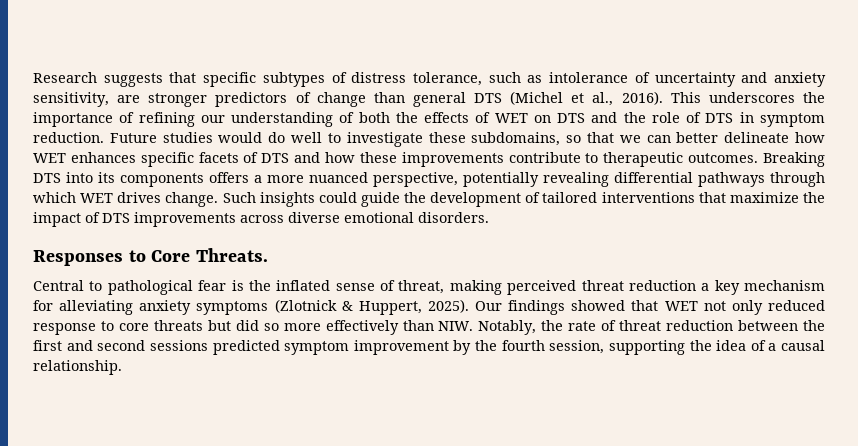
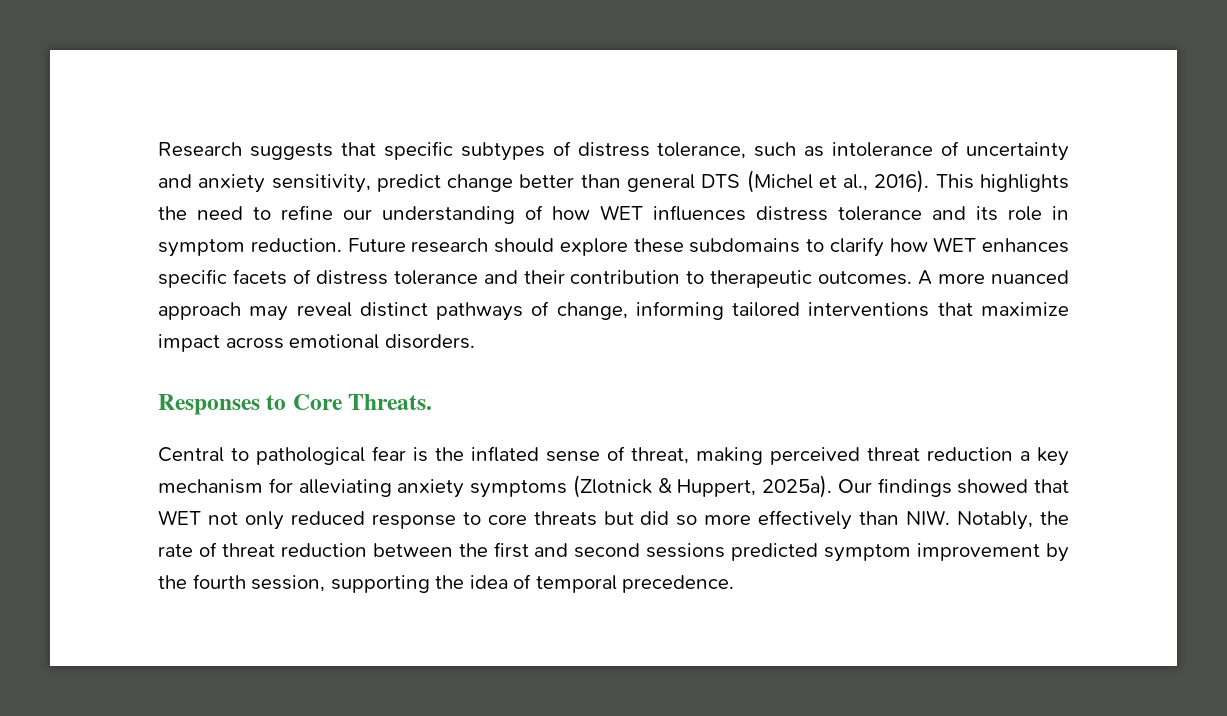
- Research suggests that specific subtypes of distress tolerance, such as intolerance of uncertainty and anxiety sensitivity, are stronger predictors of change than general DTS (Michel et al., 2016).
+ Research suggests that specific subtypes of distress tolerance, such as intolerance of uncertainty and anxiety sensitivity, predict change better than general DTS (Michel et al., 2016).
- This underscores the importance of refining our understanding of both the effects of WET on DTS and the role of DTS in symptom reduction. Future studies would do well to investigate these subdomains, so that we can better delineate how WET enhances specific facets of DTS and how these improvements contribute to therapeutic outcomes. Breaking DTS into its components offers a more nuanced perspective, potentially revealing differential pathways through which WET drives change. Such insights could guide the development of tailored interventions that maximize the impact of DTS improvements across diverse emotional disorders.
+ This highlights the need to refine our understanding of how WET influences distress tolerance and its role in symptom reduction. Future research should explore these subdomains to clarify how WET enhances specific facets of distress tolerance and their contribution to therapeutic outcomes. A more nuanced approach may reveal distinct pathways of change, informing tailored interventions that maximize impact across emotional disorders.
- Central to pathological fear is the inflated sense of threat, making perceived threat reduction a key mechanism for alleviating anxiety symptoms (Zlotnick & Huppert, 2025).
+ Central to pathological fear is the inflated sense of threat, making perceived threat reduction a key mechanism for alleviating anxiety symptoms (Zlotnick & Huppert, 2025a).
- Our findings showed that WET not only reduced response to core threats but did so more effectively than NIW. Notably, the rate of threat reduction between the first and second sessions predicted symptom improvement by the fourth session, supporting the idea of a causal relationship.
+ Our findings showed that WET not only reduced response to core threats but did so more effectively than NIW. Notably, the rate of threat reduction between the first and second sessions predicted symptom improvement by the fourth session, supporting the idea of temporal precedence.

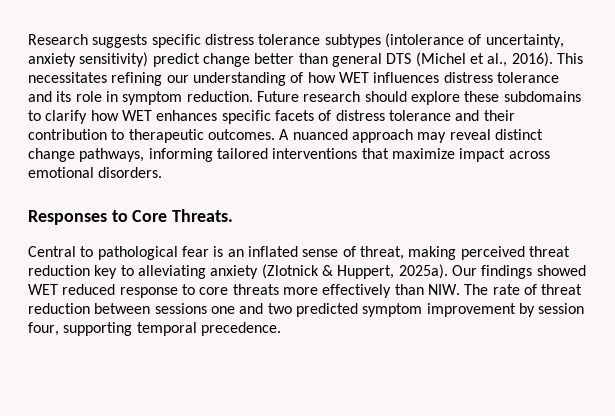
- Research suggests that specific subtypes of distress tolerance, such as intolerance of uncertainty and anxiety sensitivity, predict change better than general DTS (Michel et al., 2016).
+ Research suggests specific distress tolerance subtypes (intolerance of uncertainty, anxiety sensitivity) predict change better than general DTS (Michel et al., 2016).
- This highlights the need to refine our understanding of how WET influences distress tolerance and its role in symptom reduction.
+ This necessitates refining our understanding of how WET influences distress tolerance and its role in symptom reduction.
- A more nuanced approach may reveal distinct pathways of change, informing tailored interventions that maximize impact across emotional disorders.
+ A nuanced approach may reveal distinct change pathways, informing tailored interventions that maximize impact across emotional disorders.
- Central to pathological fear is the inflated sense of threat, making perceived threat reduction a key mechanism for alleviating anxiety symptoms (Zlotnick & Huppert, 2025a).
+ Central to pathological fear is an inflated sense of threat, making perceived threat reduction key to alleviating anxiety (Zlotnick & Huppert, 2025a).
- Our findings showed that WET not only reduced response to core threats but did so more effectively than NIW. Notably, the rate of threat reduction between the first and second sessions predicted symptom improvement by the fourth session, supporting the idea of temporal precedence.
+ Our findings showed WET reduced response to core threats more effectively than NIW. The rate of threat reduction between sessions one and two predicted symptom improvement by session four, supporting temporal precedence.

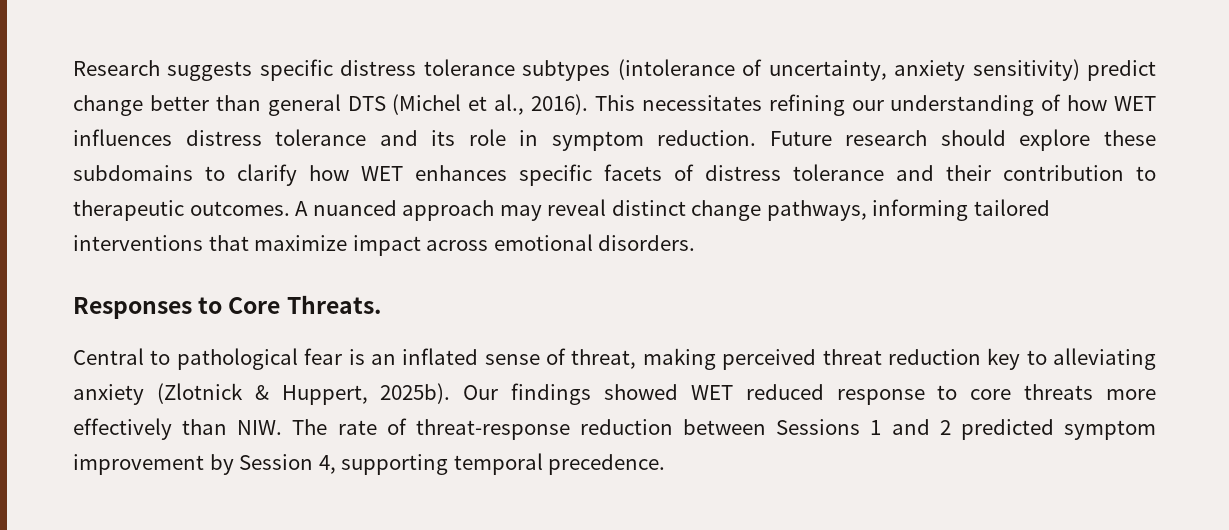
- Central to pathological fear is an inflated sense of threat, making perceived threat reduction key to alleviating anxiety (Zlotnick & Huppert, 2025a).
+ Central to pathological fear is an inflated sense of threat, making perceived threat reduction key to alleviating anxiety (Zlotnick & Huppert, 2025b).
- Our findings showed WET reduced response to core threats more effectively than NIW. The rate of threat reduction between sessions one and two predicted symptom improvement by session four, supporting temporal precedence.
+ Our findings showed WET reduced response to core threats more effectively than NIW. The rate of threat-response reduction between Sessions 1 and 2 predicted symptom improvement by Session 4, supporting temporal precedence.

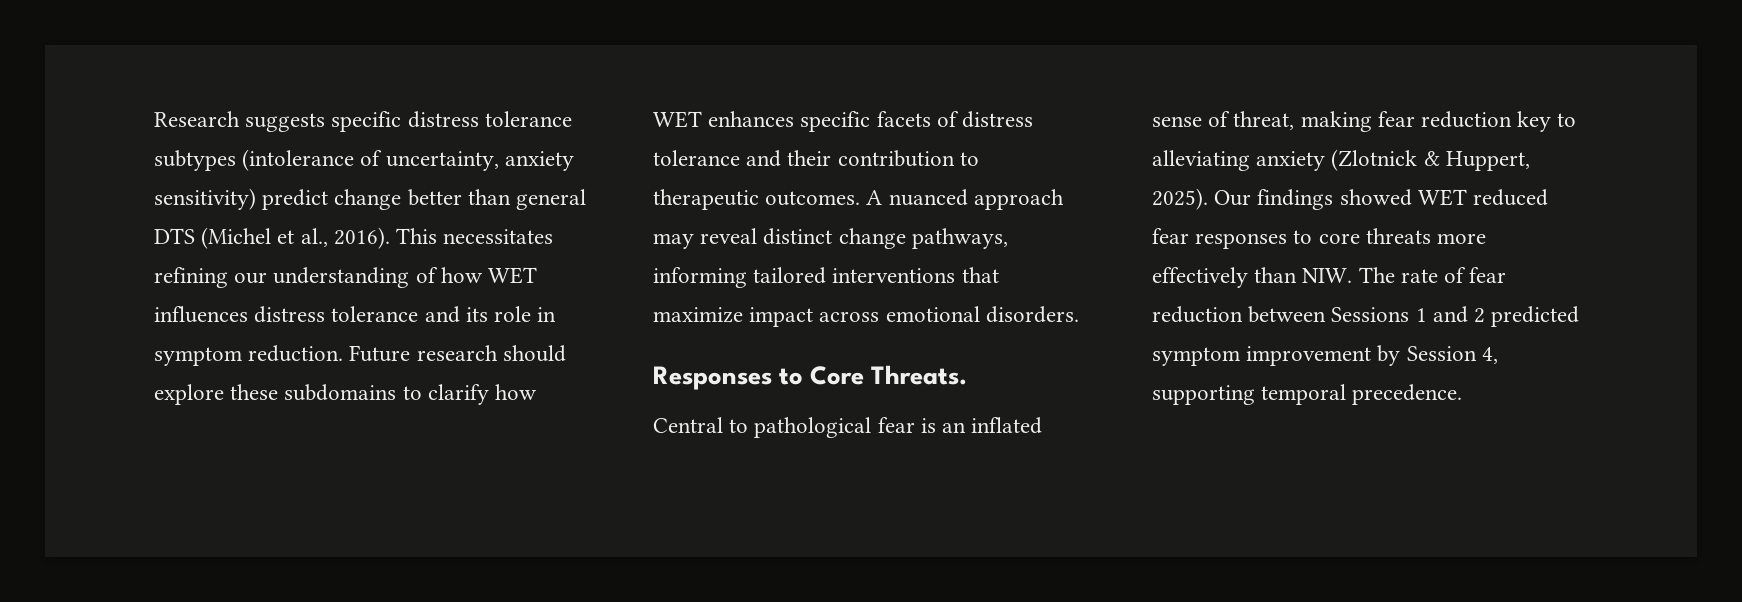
- Central to pathological fear is an inflated sense of threat, making perceived threat reduction key to alleviating anxiety (Zlotnick & Huppert, 2025b).
+ Central to pathological fear is an inflated sense of threat, making fear reduction key to alleviating anxiety (Zlotnick & Huppert, 2025).
- Our findings showed WET reduced response to core threats more effectively than NIW. The rate of threat-response reduction between Sessions 1 and 2 predicted symptom improvement by Session 4, supporting temporal precedence.
+ Our findings showed WET reduced fear responses to core threats more effectively than NIW. The rate of fear reduction between Sessions 1 and 2 predicted symptom improvement by Session 4, supporting temporal precedence.

